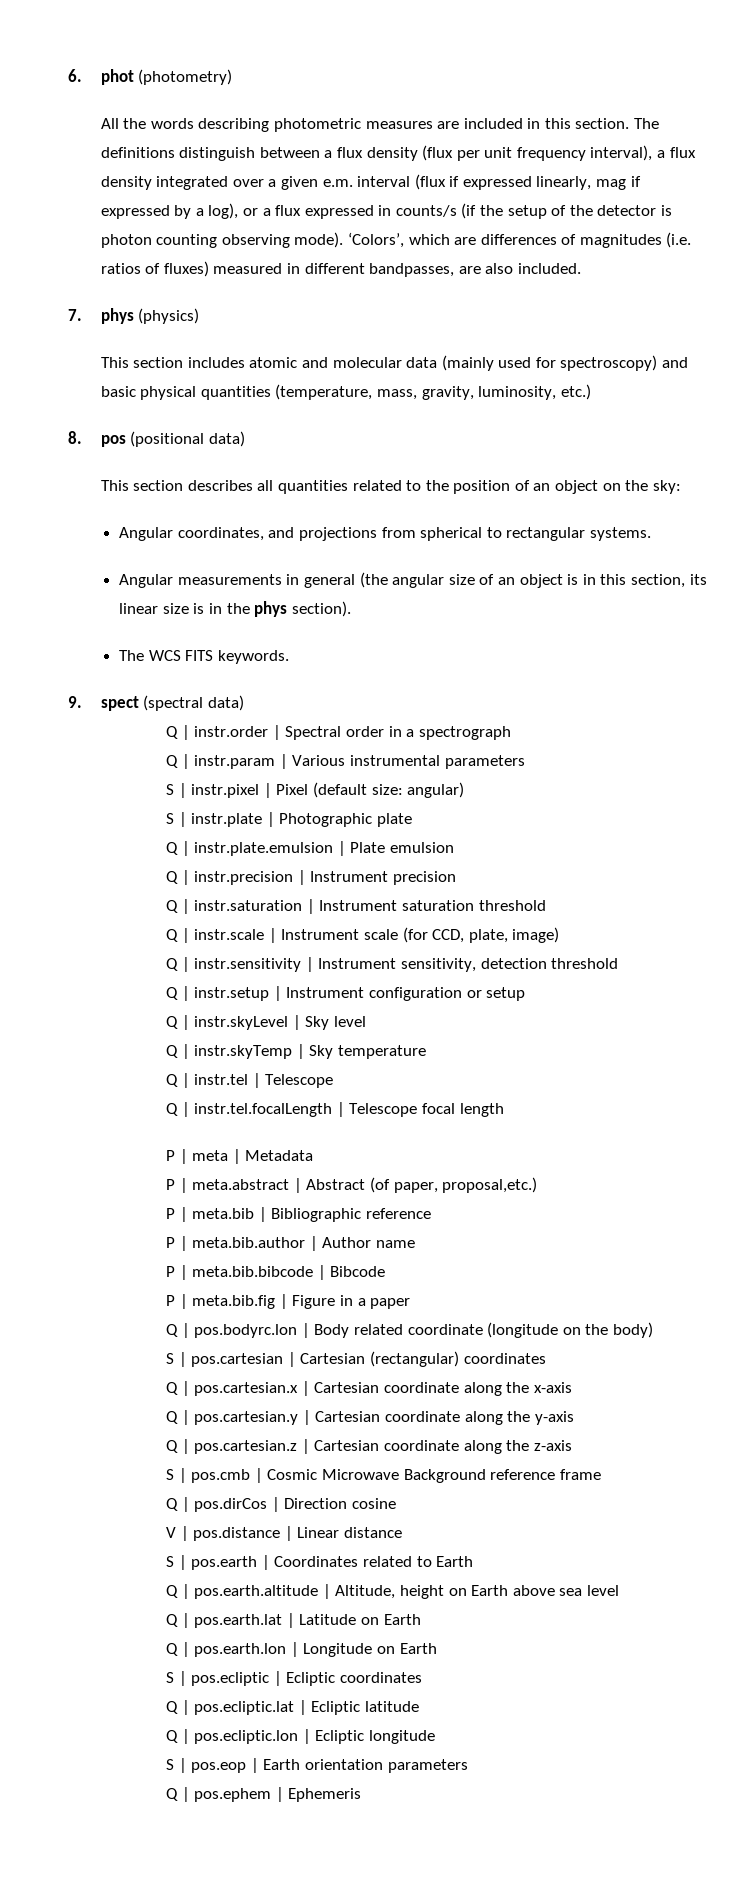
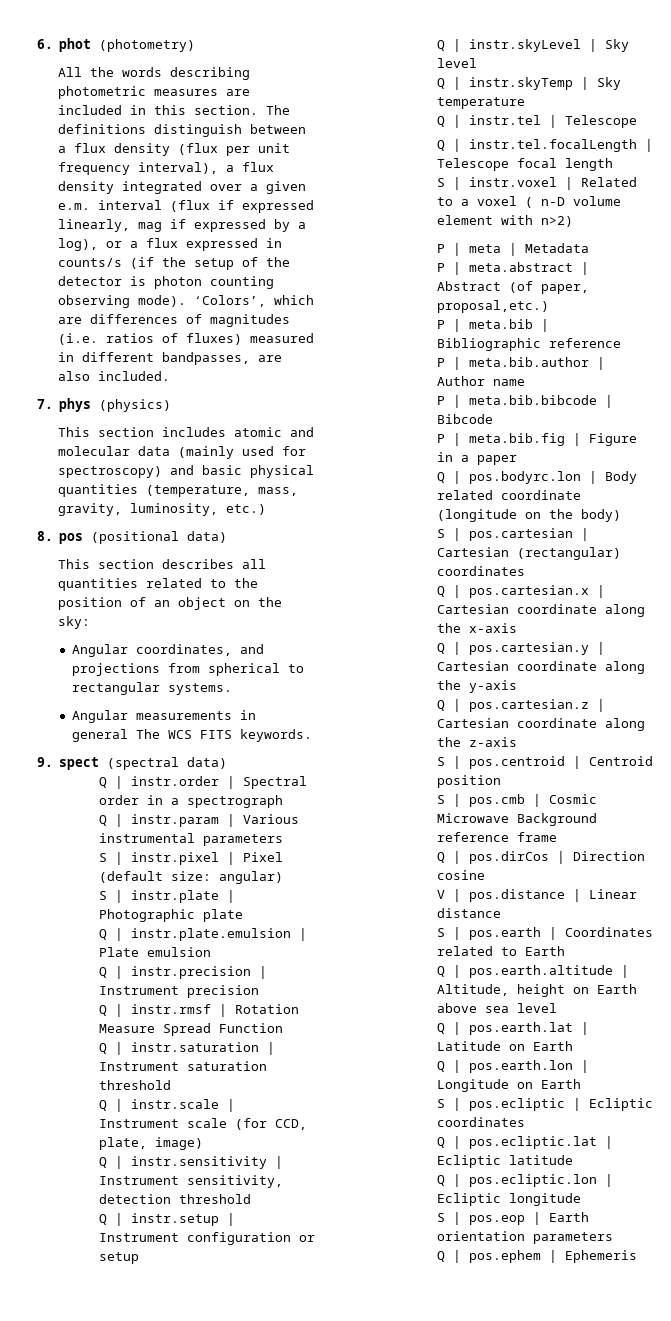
- Angular measurements in general (the angular size of an object is in this section, its linear size is in the phys section).
- The WCS FITS keywords.
+ Angular measurements in general The WCS FITS keywords.
+ Q | instr.rmsf | Rotation Measure Spread Function
+ S | instr.voxel | Related to a voxel ( n-D volume element with n>2)
+ S | pos.centroid | Centroid position

